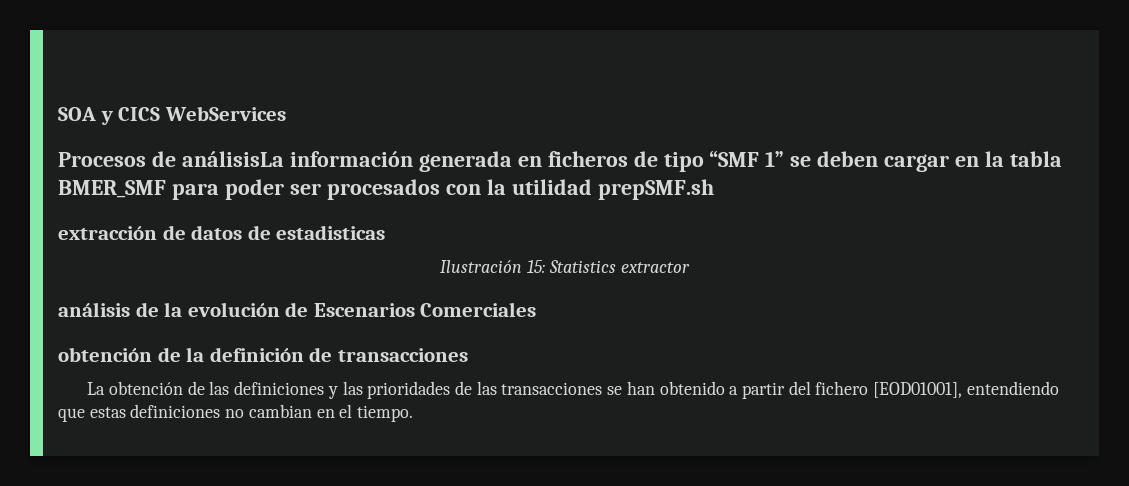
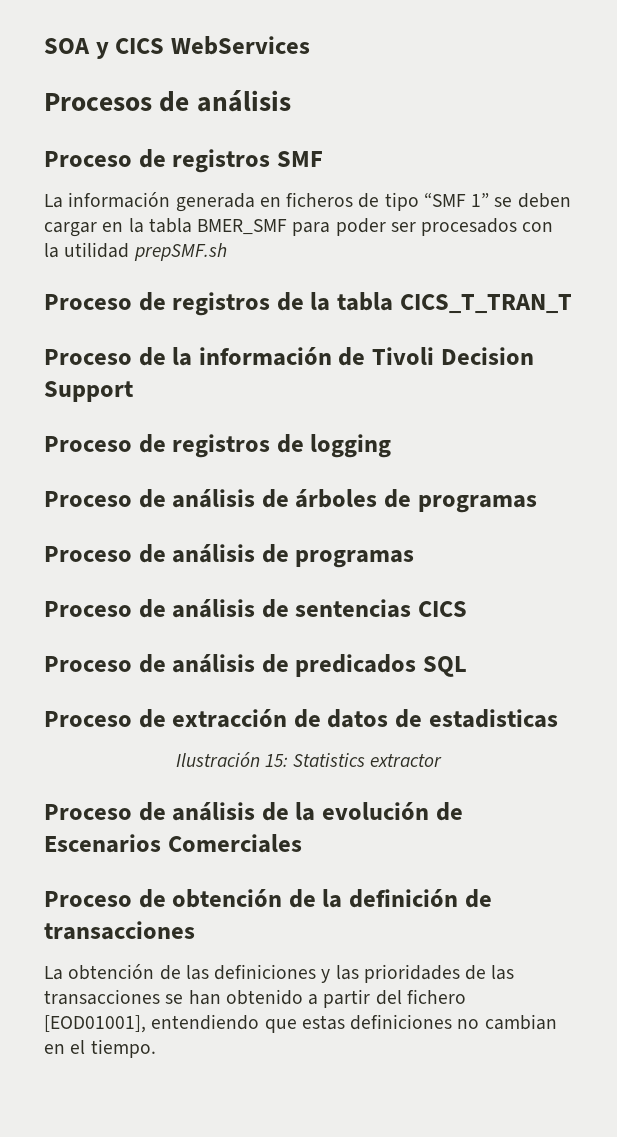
- Procesos de análisisLa información generada en ficheros de tipo “SMF 1” se deben cargar en la tabla BMER_SMF para poder ser procesados con la utilidad prepSMF.sh
+ Procesos de análisis
+ Proceso de registros SMF
+ La información generada en ficheros de tipo “SMF 1” se deben cargar en la tabla BMER_SMF para poder ser procesados con la utilidad prepSMF.sh
- extracción de datos de estadisticas
+ Proceso de registros de la tabla CICS_T_TRAN_T
+ Proceso de la información de Tivoli Decision Support
+ Proceso de registros de logging
+ Proceso de análisis de árboles de programas
+ Proceso de análisis de programas
+ Proceso de análisis de sentencias CICS
+ Proceso de análisis de predicados SQL
+ Proceso de extracción de datos de estadisticas
- análisis de la evolución de Escenarios Comerciales
+ Proceso de análisis de la evolución de Escenarios Comerciales
- obtención de la definición de transacciones
+ Proceso de obtención de la definición de transacciones

